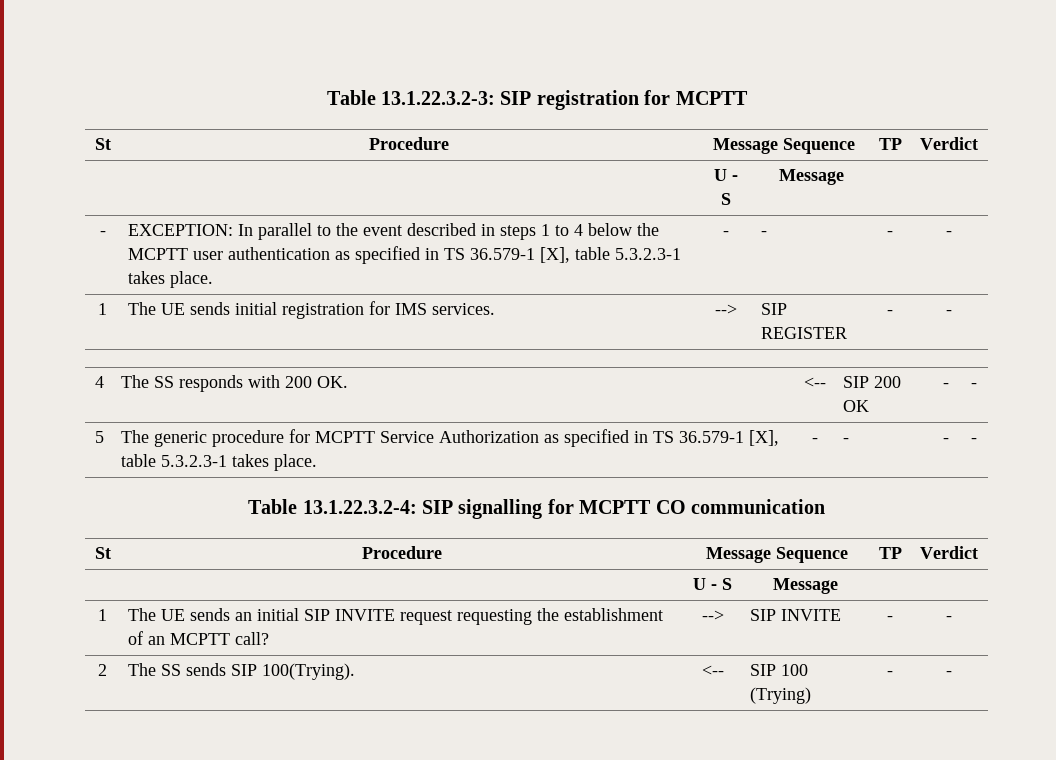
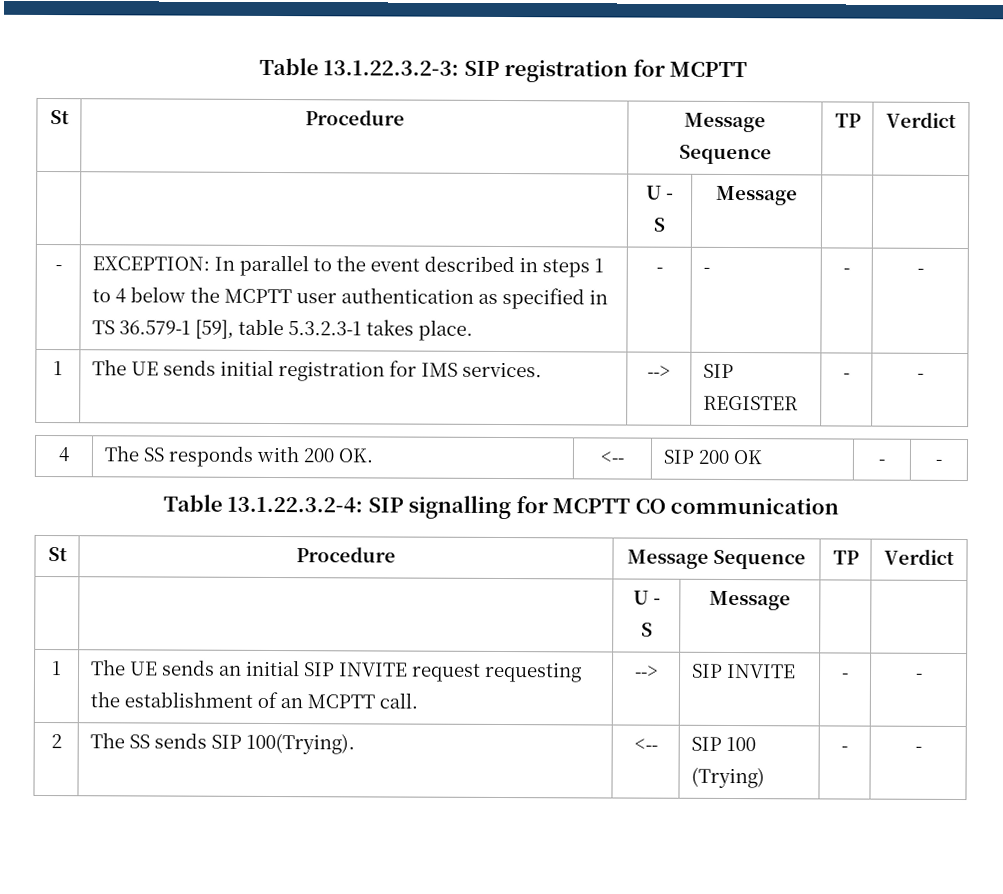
- - | EXCEPTION: In parallel to the event described in steps 1 to 4 below the MCPTT user authentication as specified in TS 36.579-1 [X], table 5.3.2.3-1 takes place. | - | - | - | -
+ - | EXCEPTION: In parallel to the event described in steps 1 to 4 below the MCPTT user authentication as specified in TS 36.579-1 [59], table 5.3.2.3-1 takes place. | - | - | - | -
- 5 | The generic procedure for MCPTT Service Authorization as specified in TS 36.579-1 [X], table 5.3.2.3-1 takes place. | - | - | - | -
- 1 | The UE sends an initial SIP INVITE request requesting the establishment of an MCPTT call? | --> | SIP INVITE | - | -
+ 1 | The UE sends an initial SIP INVITE request requesting the establishment of an MCPTT call. | --> | SIP INVITE | - | -

